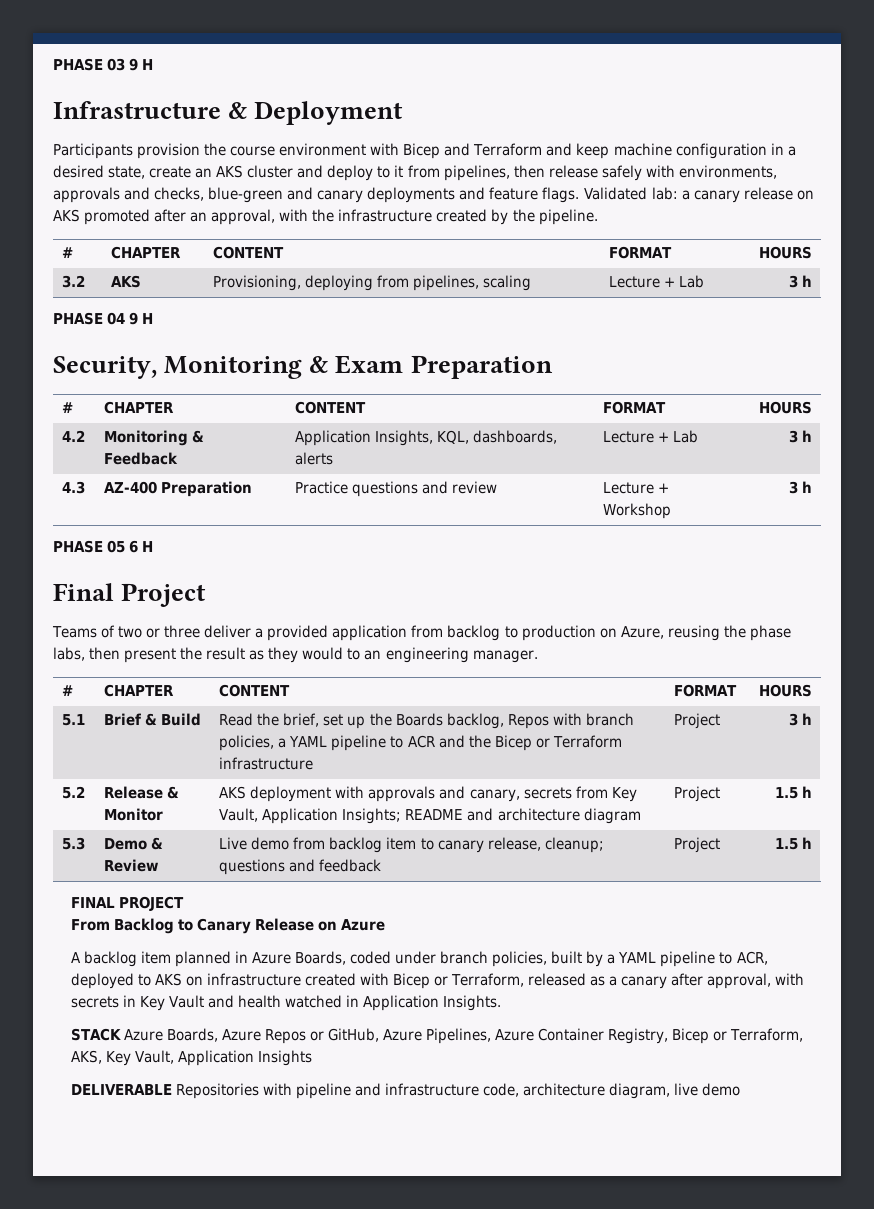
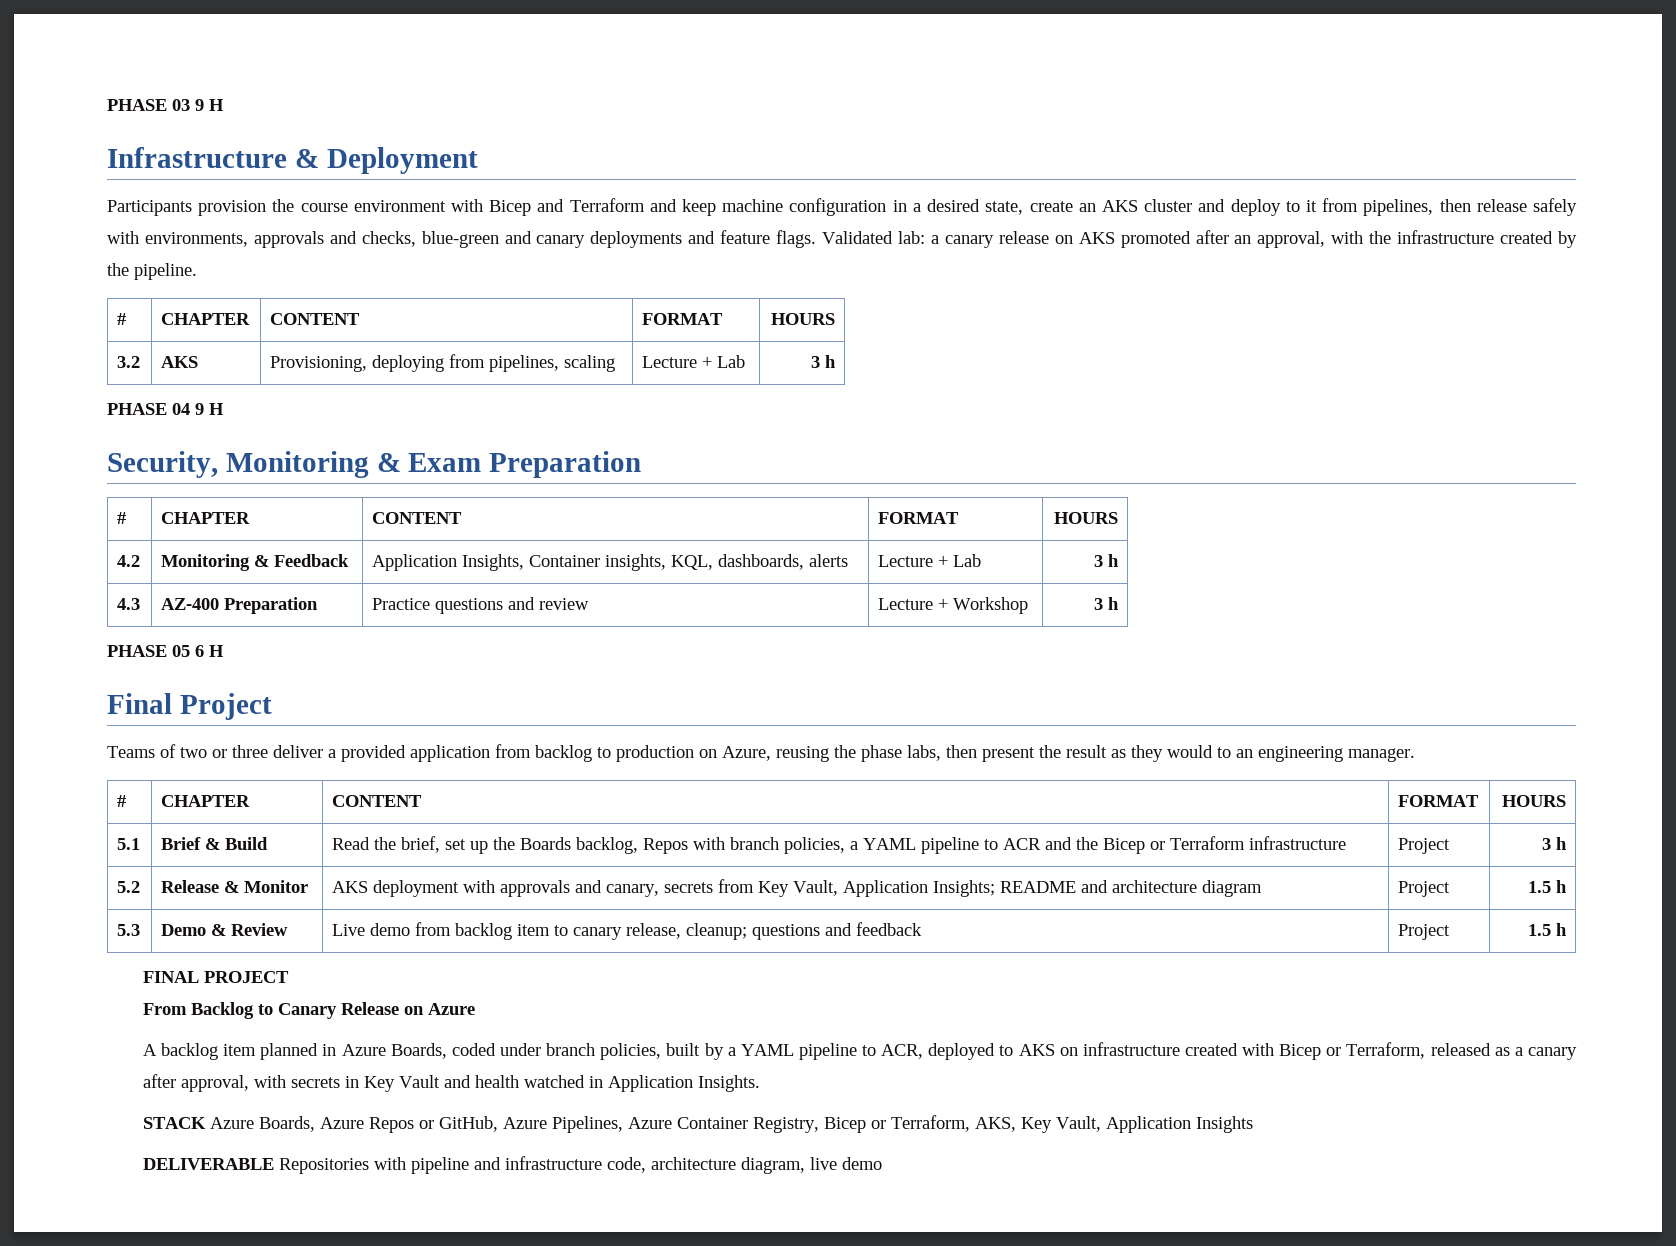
- 4.2 | Monitoring & Feedback | Application Insights, KQL, dashboards, alerts | Lecture + Lab | 3 h
+ 4.2 | Monitoring & Feedback | Application Insights, Container insights, KQL, dashboards, alerts | Lecture + Lab | 3 h

